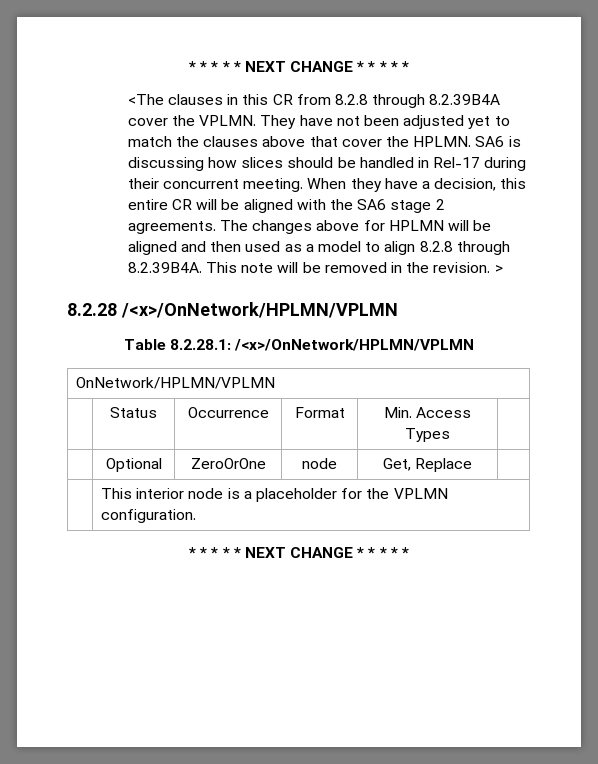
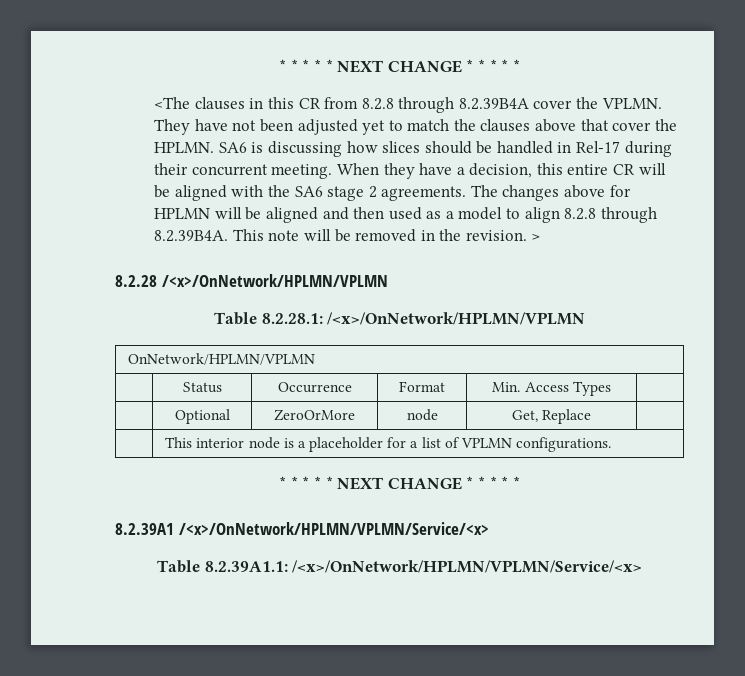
- | Optional | ZeroOrOne | node | Get, Replace |
+ | Optional | ZeroOrMore | node | Get, Replace |
- | This interior node is a placeholder for the VPLMN configuration.
+ | This interior node is a placeholder for a list of VPLMN configurations.
+ 8.2.39A1 /<x>/OnNetwork/HPLMN/VPLMN/Service/<x>
+ Table 8.2.39A1.1: /<x>/OnNetwork/HPLMN/VPLMN/Service/<x>

